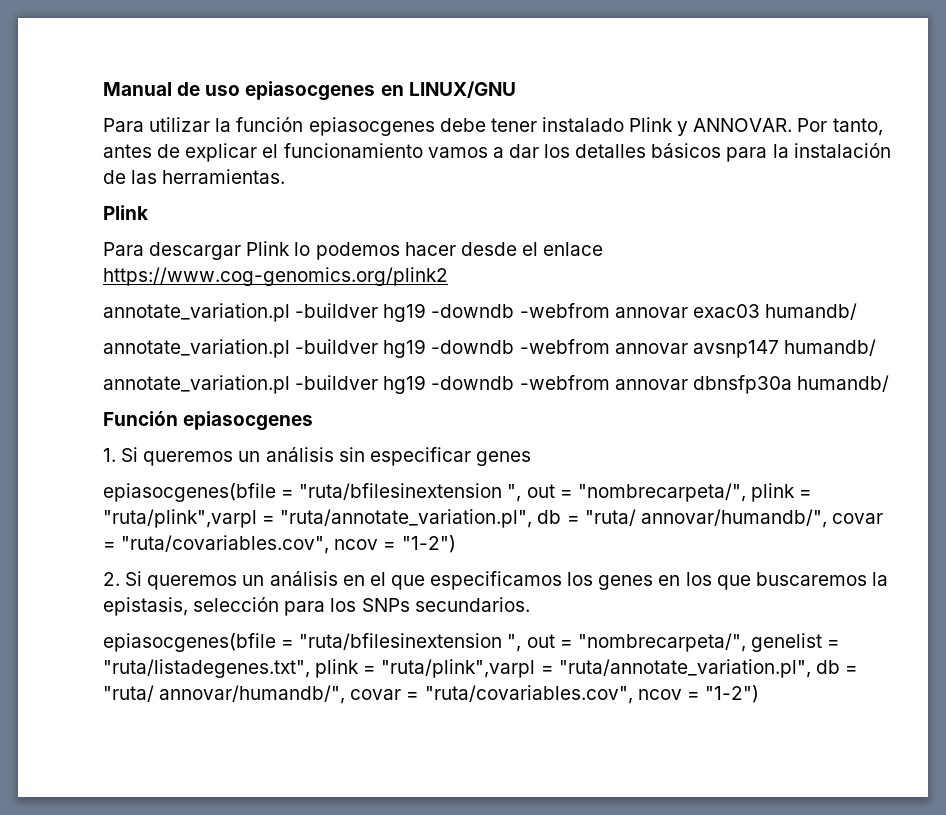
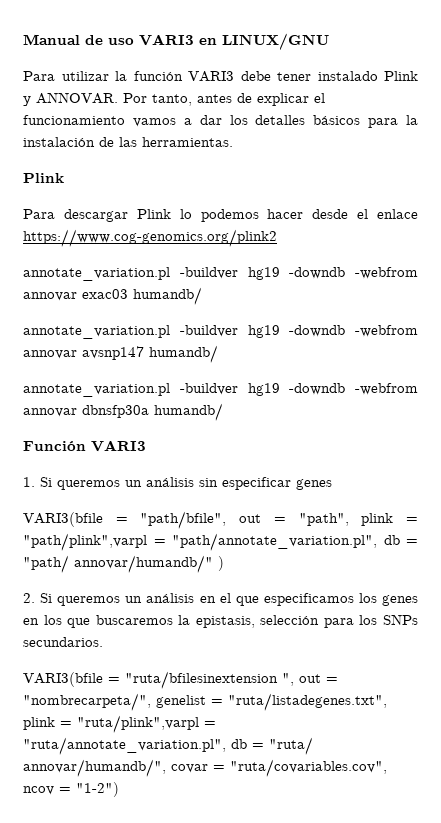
- Manual de uso epiasocgenes en LINUX/GNU
+ Manual de uso VARI3 en LINUX/GNU
- Para utilizar la función epiasocgenes debe tener instalado Plink y ANNOVAR.
+ Para utilizar la función VARI3 debe tener instalado Plink y ANNOVAR.
- Función epiasocgenes
+ Función VARI3
- epiasocgenes(bfile = "ruta/bfilesinextension ", out = "nombrecarpeta/", plink = "ruta/plink",varpl = "ruta/annotate_variation.pl", db = "ruta/ annovar/humandb/", covar = "ruta/covariables.cov", ncov = "1-2")
+ VARI3(bfile = "path/bfile", out = "path", plink = "path/plink",varpl = "path/annotate_variation.pl", db = "path/ annovar/humandb/" )
- epiasocgenes(bfile = "ruta/bfilesinextension ", out = "nombrecarpeta/", genelist = "ruta/listadegenes.txt", plink = "ruta/plink",varpl = "ruta/annotate_variation.pl", db = "ruta/ annovar/humandb/", covar = "ruta/covariables.cov", ncov = "1-2")
+ VARI3(bfile = "ruta/bfilesinextension ", out = "nombrecarpeta/", genelist = "ruta/listadegenes.txt", plink = "ruta/plink",varpl = "ruta/annotate_variation.pl", db = "ruta/ annovar/humandb/", covar = "ruta/covariables.cov", ncov = "1-2")

